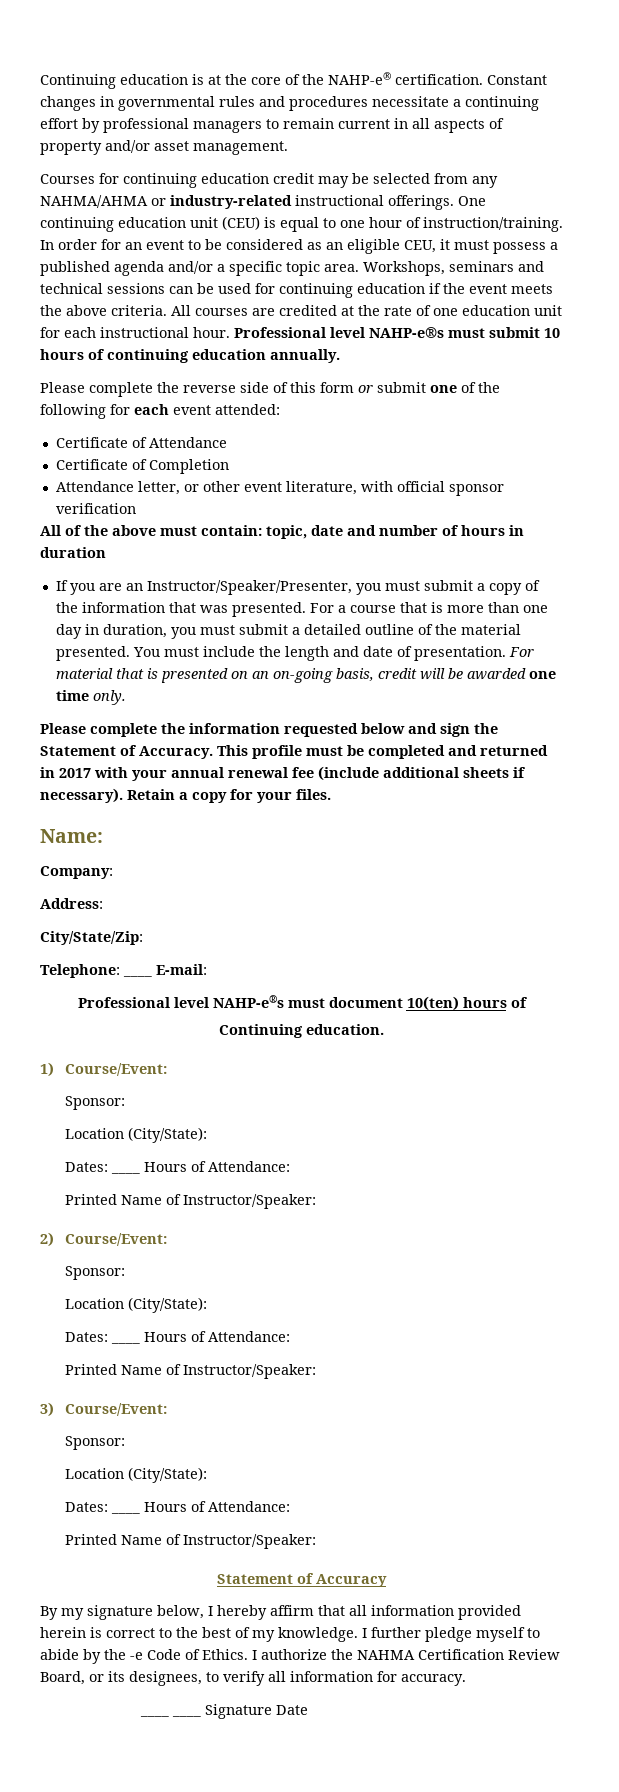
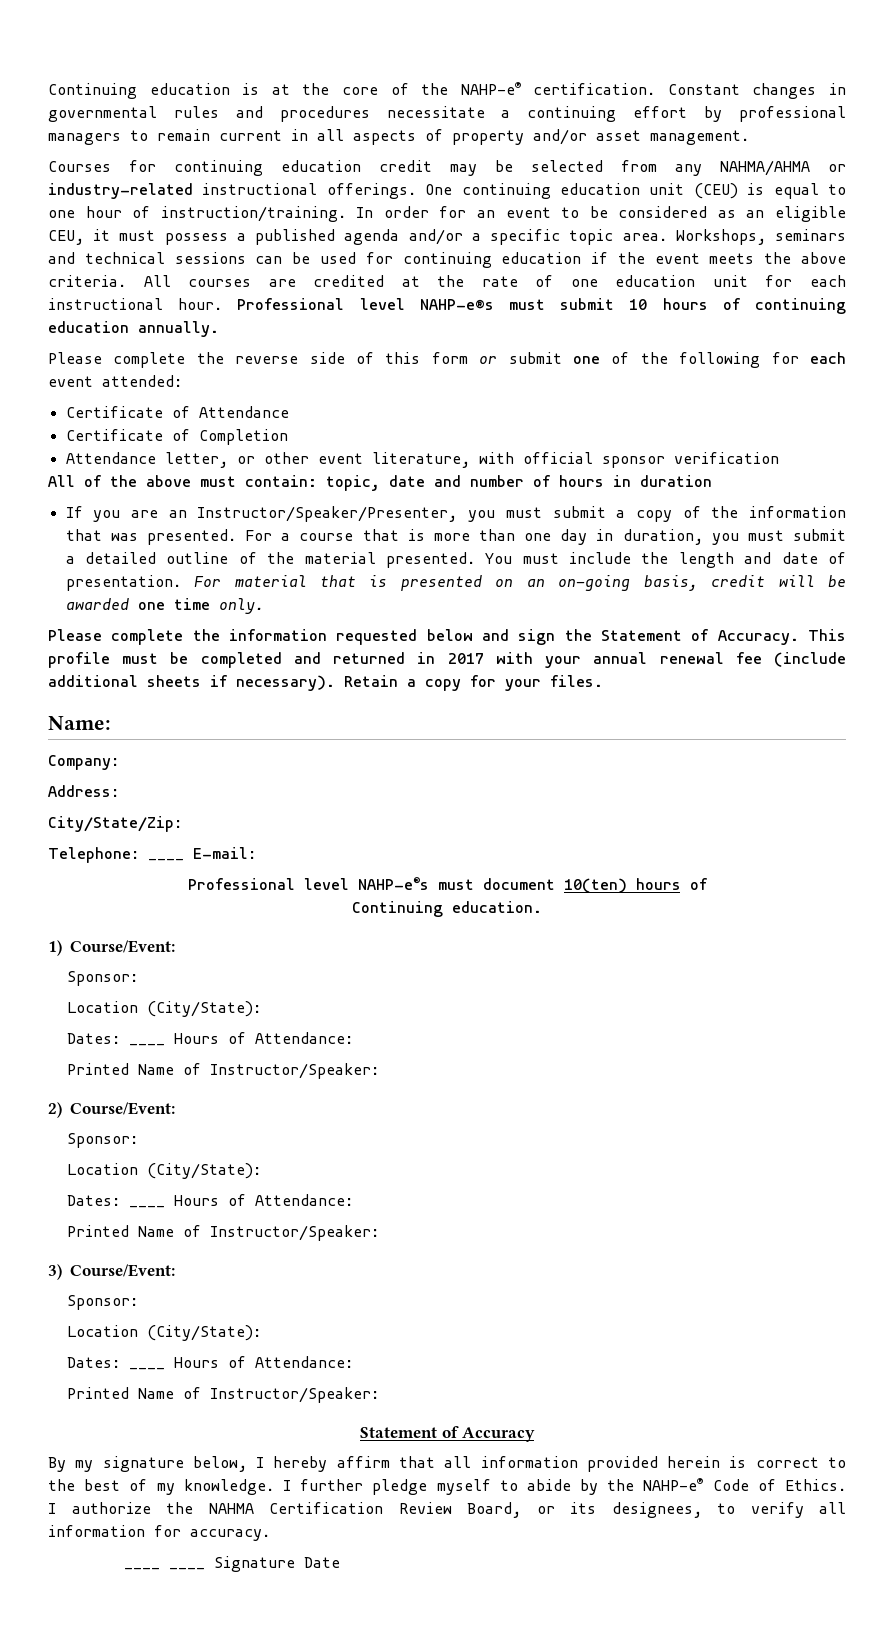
- I further pledge myself to abide by the -e Code of Ethics.
+ I further pledge myself to abide by the NAHP-e® Code of Ethics.

